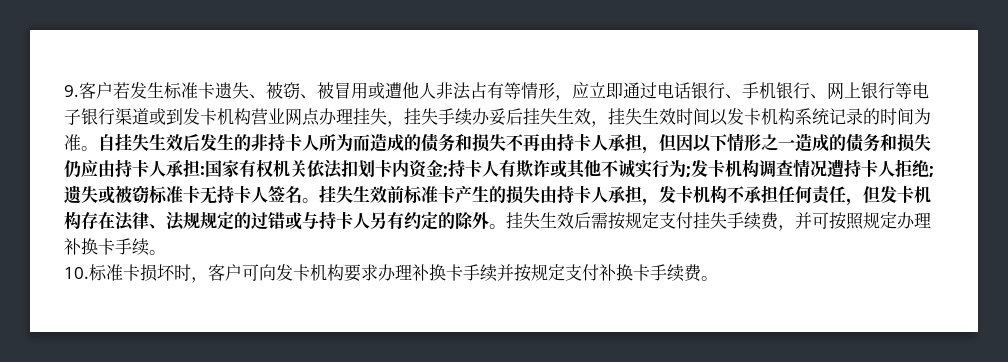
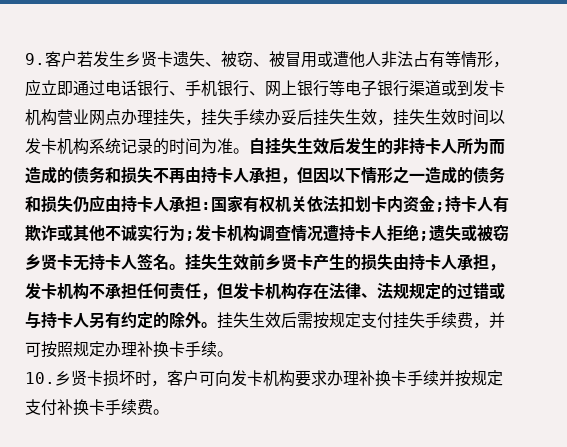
- 9.客户若发生标准卡遗失、被窃、被冒用或遭他人非法占有等情形，应立即通过电话银行、手机银行、网上银行等电子银行渠道或到发卡机构营业网点办理挂失，挂失手续办妥后挂失生效，挂失生效时间以发卡机构系统记录的时间为准。
+ 9.客户若发生乡贤卡遗失、被窃、被冒用或遭他人非法占有等情形，应立即通过电话银行、手机银行、网上银行等电子银行渠道或到发卡机构营业网点办理挂失，挂失手续办妥后挂失生效，挂失生效时间以发卡机构系统记录的时间为准。
- 自挂失生效后发生的非持卡人所为而造成的债务和损失不再由持卡人承担，但因以下情形之一造成的债务和损失仍应由持卡人承担:国家有权机关依法扣划卡内资金;持卡人有欺诈或其他不诚实行为;发卡机构调查情况遭持卡人拒绝;遗失或被窃标准卡无持卡人签名。
+ 自挂失生效后发生的非持卡人所为而造成的债务和损失不再由持卡人承担，但因以下情形之一造成的债务和损失仍应由持卡人承担:国家有权机关依法扣划卡内资金;持卡人有欺诈或其他不诚实行为;发卡机构调查情况遭持卡人拒绝;遗失或被窃乡贤卡无持卡人签名。
- 挂失生效前标准卡产生的损失由持卡人承担，发卡机构不承担任何责任，但发卡机构存在法律、法规规定的过错或与持卡人另有约定的除外。
+ 挂失生效前乡贤卡产生的损失由持卡人承担，发卡机构不承担任何责任，但发卡机构存在法律、法规规定的过错或与持卡人另有约定的除外。
- 10.标准卡损坏时，客户可向发卡机构要求办理补换卡手续并按规定支付补换卡手续费。
+ 10.乡贤卡损坏时，客户可向发卡机构要求办理补换卡手续并按规定支付补换卡手续费。

